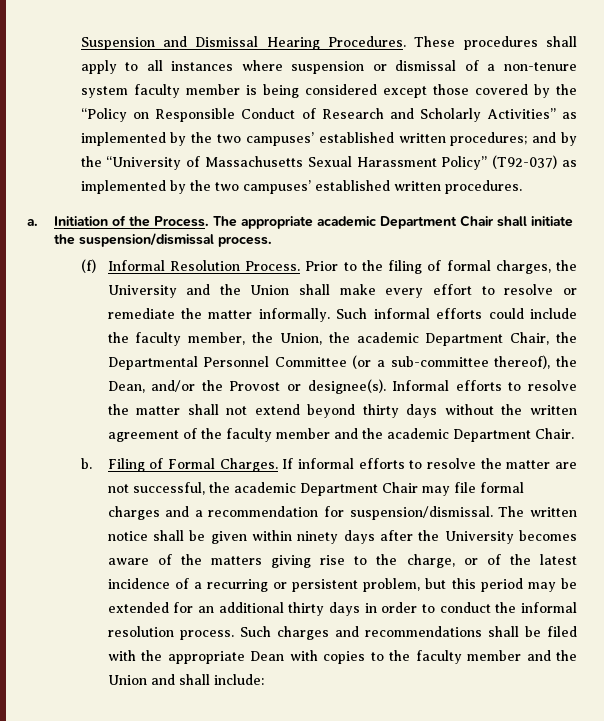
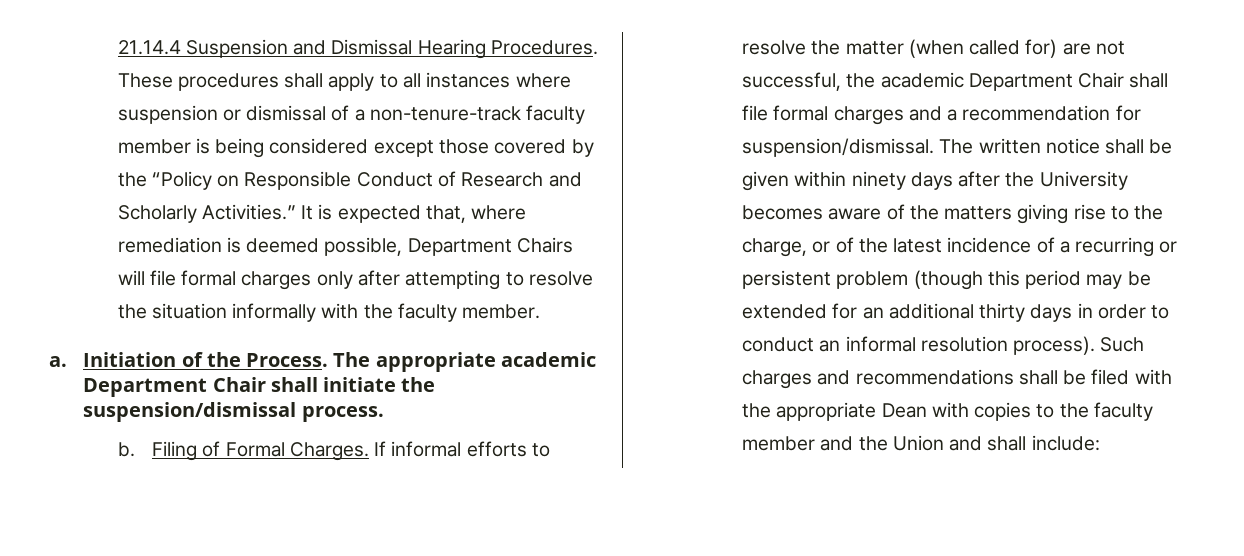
- Suspension and Dismissal Hearing Procedures.
+ 21.14.4 Suspension and Dismissal Hearing Procedures.
- These procedures shall apply to all instances where suspension or dismissal of a non-tenure system faculty member is being considered except those covered by the “Policy on Responsible Conduct of Research and Scholarly Activities” as implemented by the two campuses’ established written procedures; and by the “University of Massachusetts Sexual Harassment Policy” (T92-037) as implemented by the two campuses’ established written procedures.
+ These procedures shall apply to all instances where suspension or dismissal of a non-tenure-track faculty member is being considered except those covered by the “Policy on Responsible Conduct of Research and Scholarly Activities.” It is expected that, where remediation is deemed possible, Department Chairs will file formal charges only after attempting to resolve the situation informally with the faculty member.
- (f) Informal Resolution Process. Prior to the filing of formal charges, the University and the Union shall make every effort to resolve or remediate the matter informally. Such informal efforts could include the faculty member, the Union, the academic Department Chair, the Departmental Personnel Committee (or a sub-committee thereof), the Dean, and/or the Provost or designee(s). Informal efforts to resolve the matter shall not extend beyond thirty days without the written agreement of the faculty member and the academic Department Chair.
- If informal efforts to resolve the matter are not successful, the academic Department Chair may file formal charges and a recommendation for suspension/dismissal.
+ If informal efforts to resolve the matter (when called for) are not successful, the academic Department Chair shall file formal charges and a recommendation for suspension/dismissal.
- The written notice shall be given within ninety days after the University becomes aware of the matters giving rise to the charge, or of the latest incidence of a recurring or persistent problem, but this period may be extended for an additional thirty days in order to conduct the informal resolution process.
+ The written notice shall be given within ninety days after the University becomes aware of the matters giving rise to the charge, or of the latest incidence of a recurring or persistent problem (though this period may be extended for an additional thirty days in order to conduct an informal resolution process).

